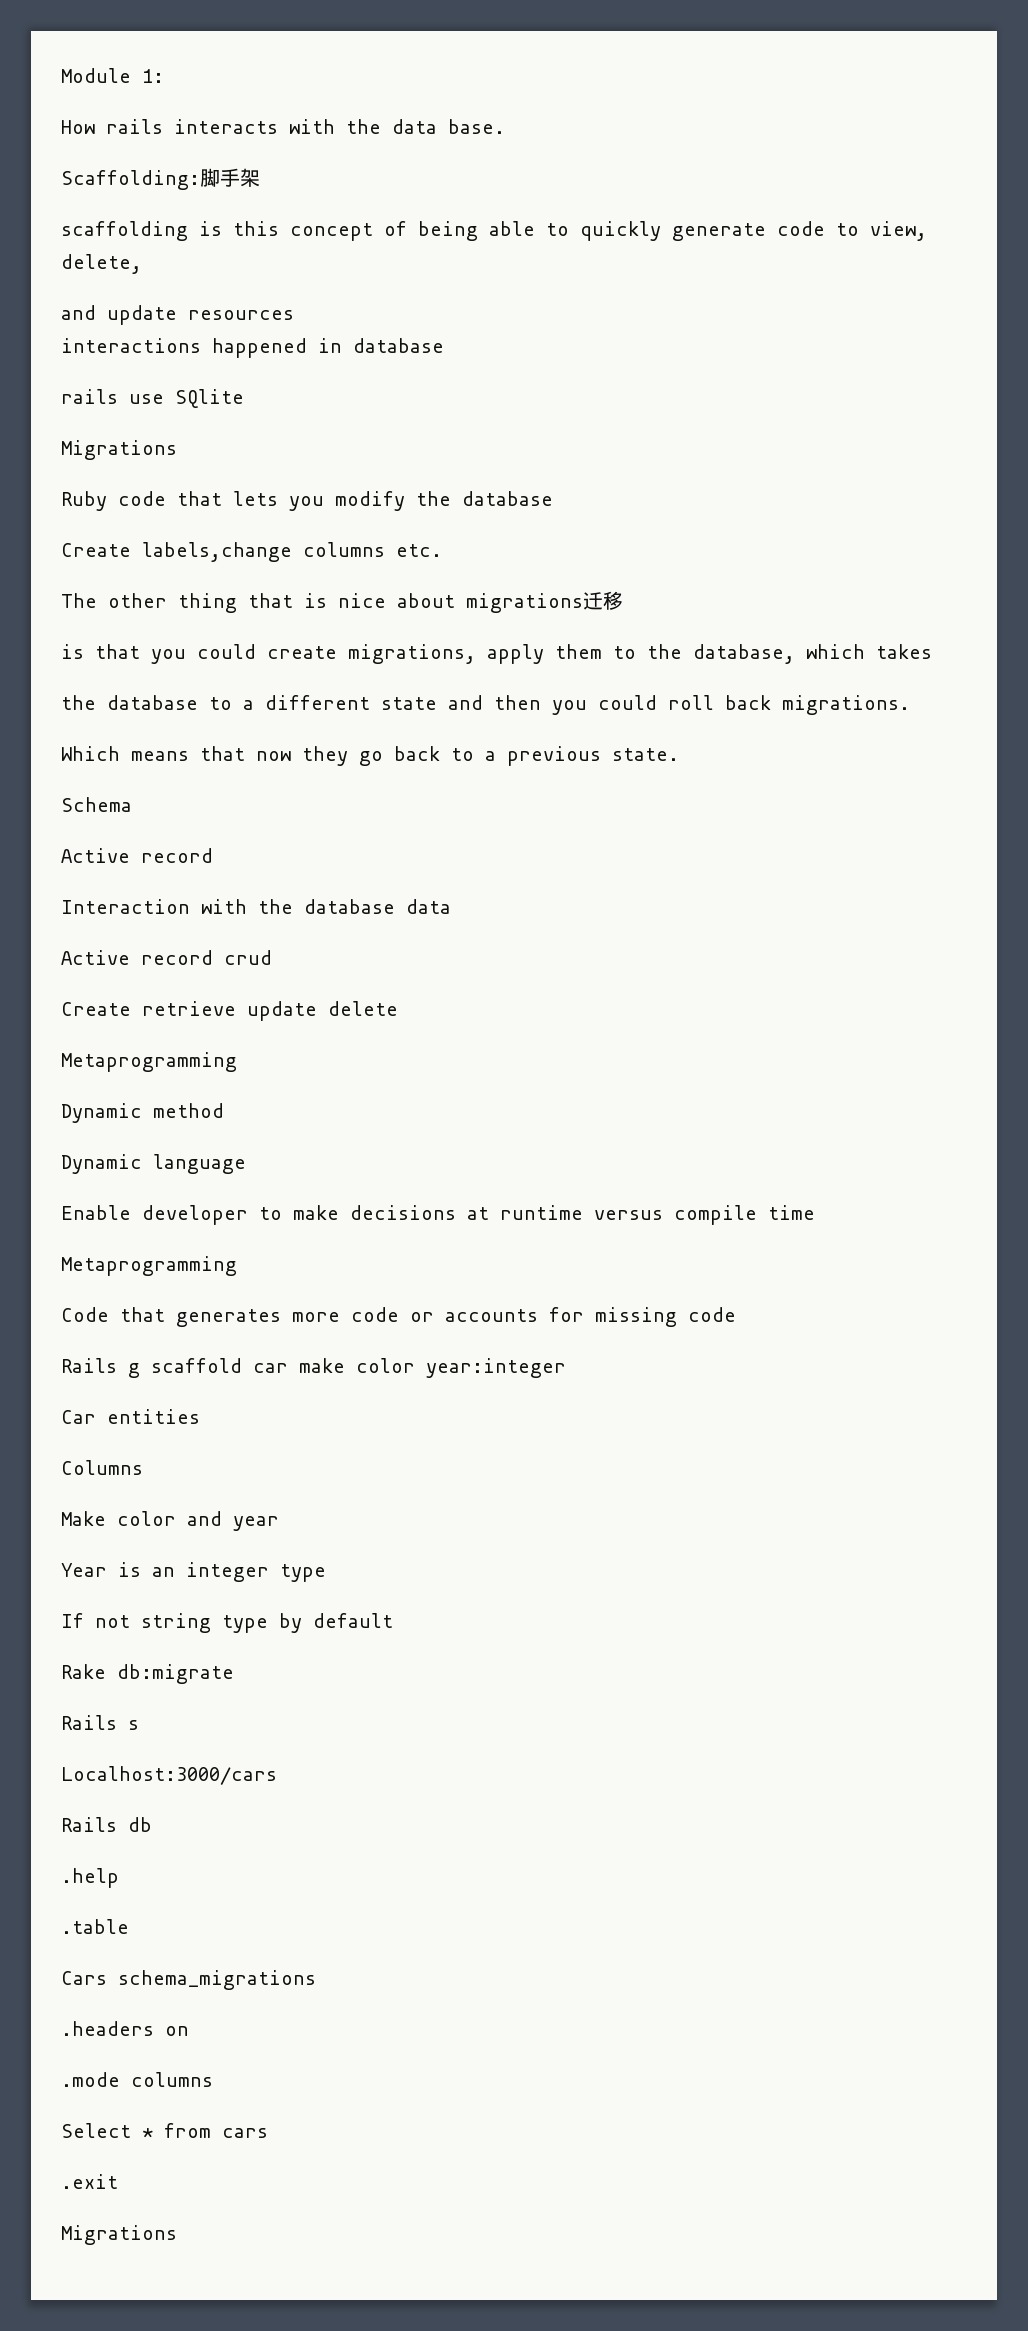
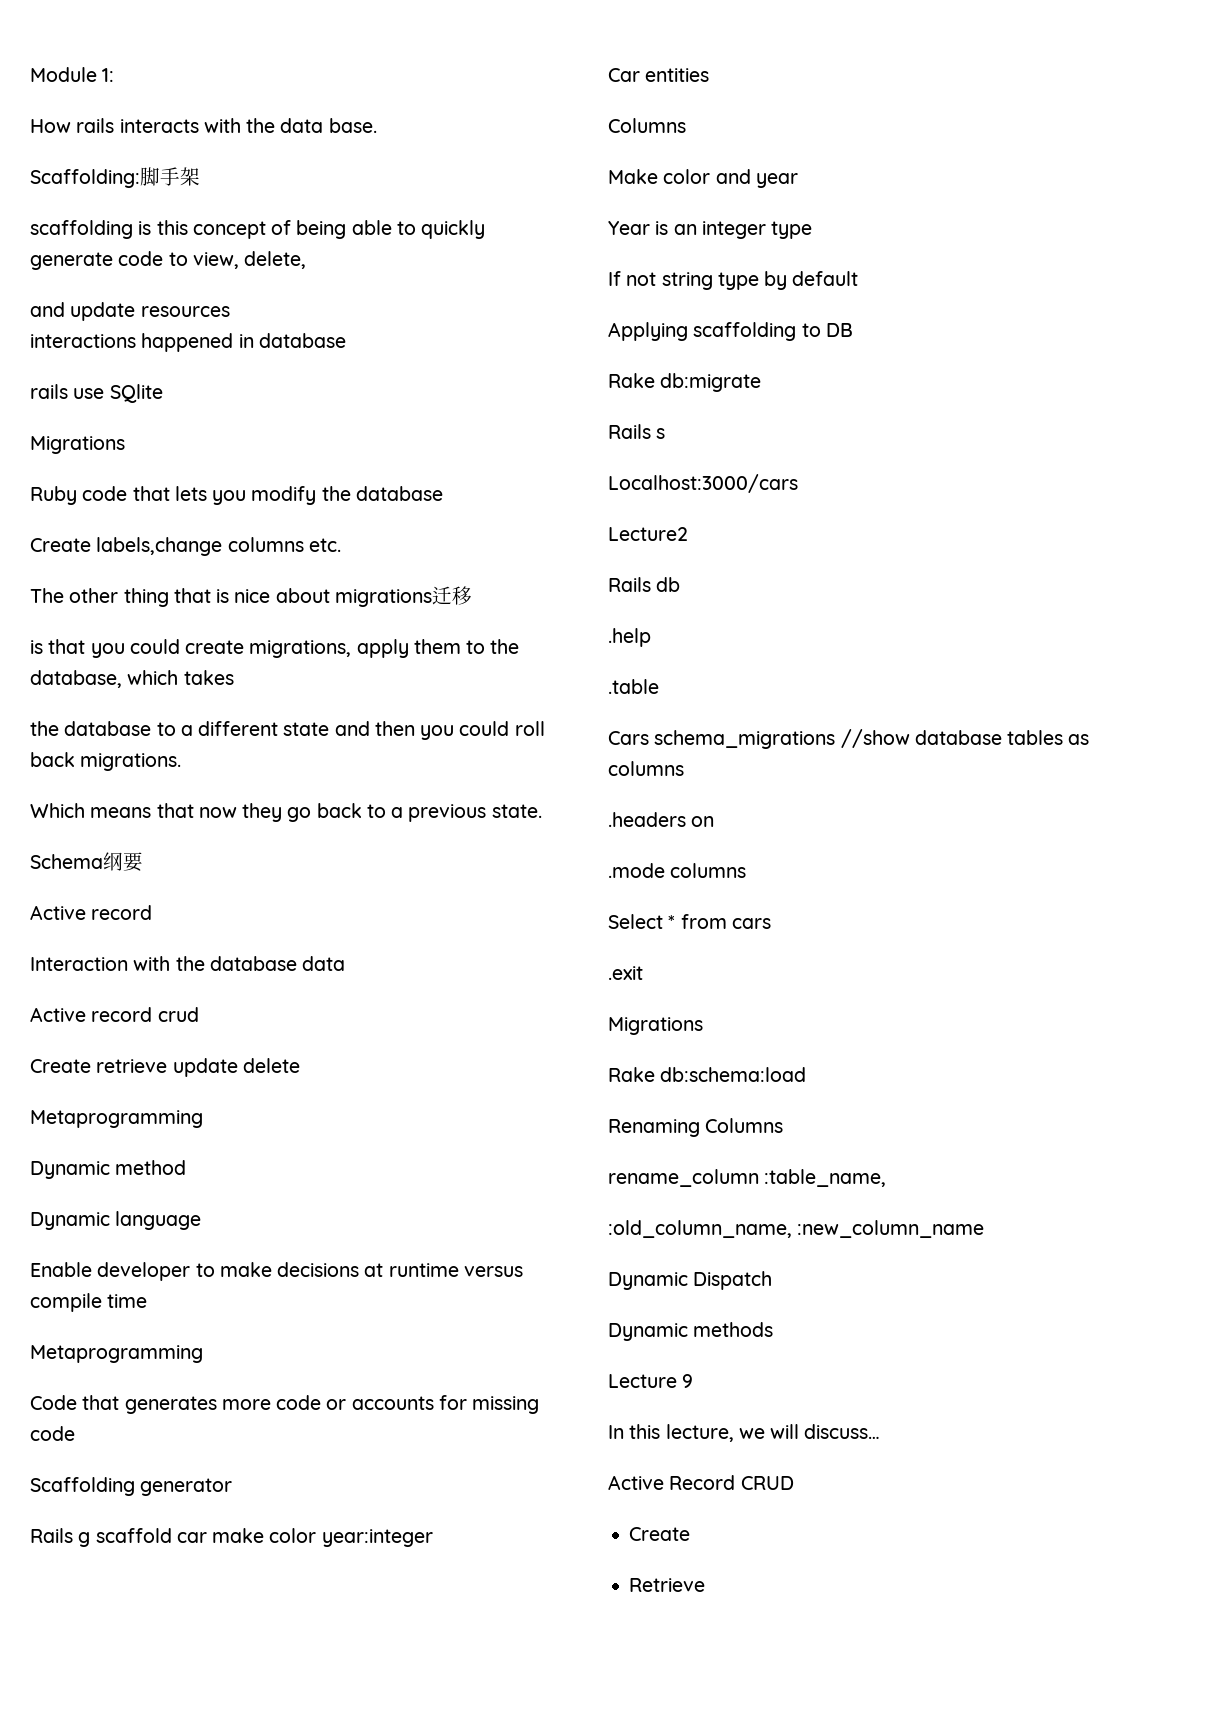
- Schema
+ Schema纲要
+ Scaffolding generator
+ Applying scaffolding to DB
+ Lecture2
- Cars schema_migrations
+ Cars schema_migrations //show database tables as columns
+ Rake db:schema:load
+ Renaming Columns
+ rename_column :table_name,
+ :old_column_name, :new_column_name
+ Dynamic Dispatch
+ Dynamic methods
+ Lecture 9
+ In this lecture, we will discuss…
+ Active Record CRUD
+ Create
+ Retrieve

